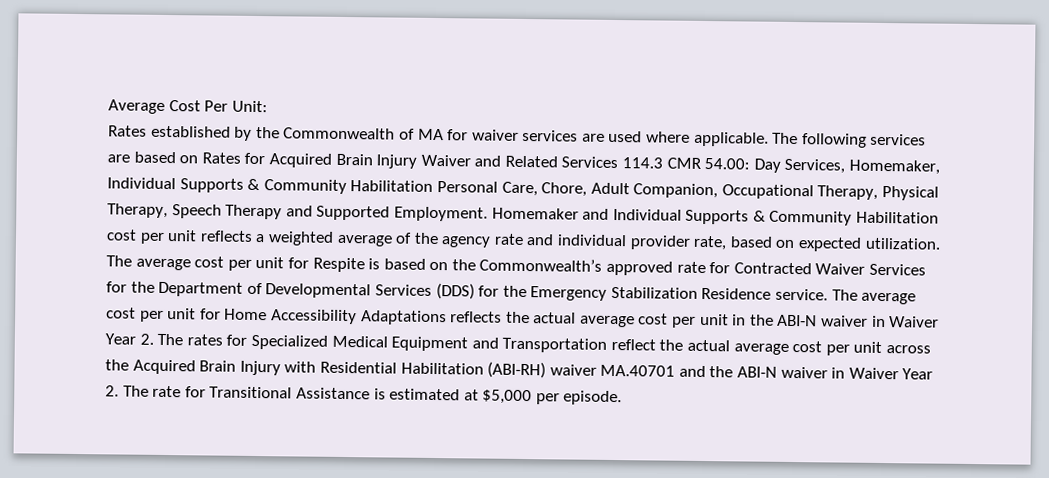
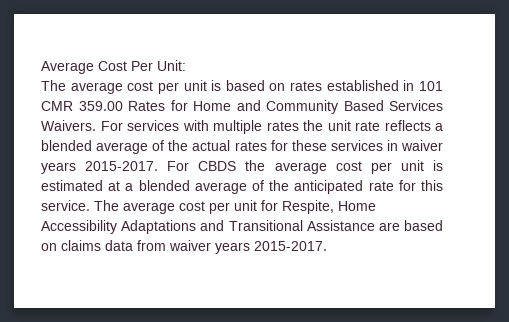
- Rates established by the Commonwealth of MA for waiver services are used where applicable. The following services are based on Rates for Acquired Brain Injury Waiver and Related Services 114.3 CMR 54.00: Day Services, Homemaker, Individual Supports & Community Habilitation Personal Care, Chore, Adult Companion, Occupational Therapy, Physical Therapy, Speech Therapy and Supported Employment. Homemaker and Individual Supports & Community Habilitation cost per unit reflects a weighted average of the agency rate and individual provider rate, based on expected utilization. The average cost per unit for Respite is based on the Commonwealth’s approved rate for Contracted Waiver Services for the Department of Developmental Services (DDS) for the Emergency Stabilization Residence service.
+ The average cost per unit is based on rates established in 101 CMR 359.00 Rates for Home and Community Based Services Waivers. For services with multiple rates the unit rate reflects a blended average of the actual rates for these services in waiver years 2015-2017. For CBDS the average cost per unit is estimated at a blended average of the anticipated rate for this service.
- The average cost per unit for Home Accessibility Adaptations reflects the actual average cost per unit in the ABI-N waiver in Waiver Year 2. The rates for Specialized Medical Equipment and Transportation reflect the actual average cost per unit across the Acquired Brain Injury with Residential Habilitation (ABI-RH) waiver MA.40701 and the ABI-N waiver in Waiver Year 2. The rate for Transitional Assistance is estimated at $5,000 per episode.
+ The average cost per unit for Respite, Home Accessibility Adaptations and Transitional Assistance are based on claims data from waiver years 2015-2017.

